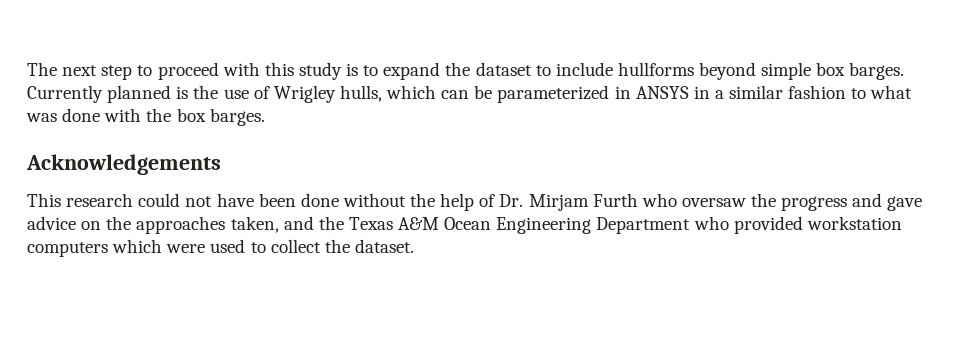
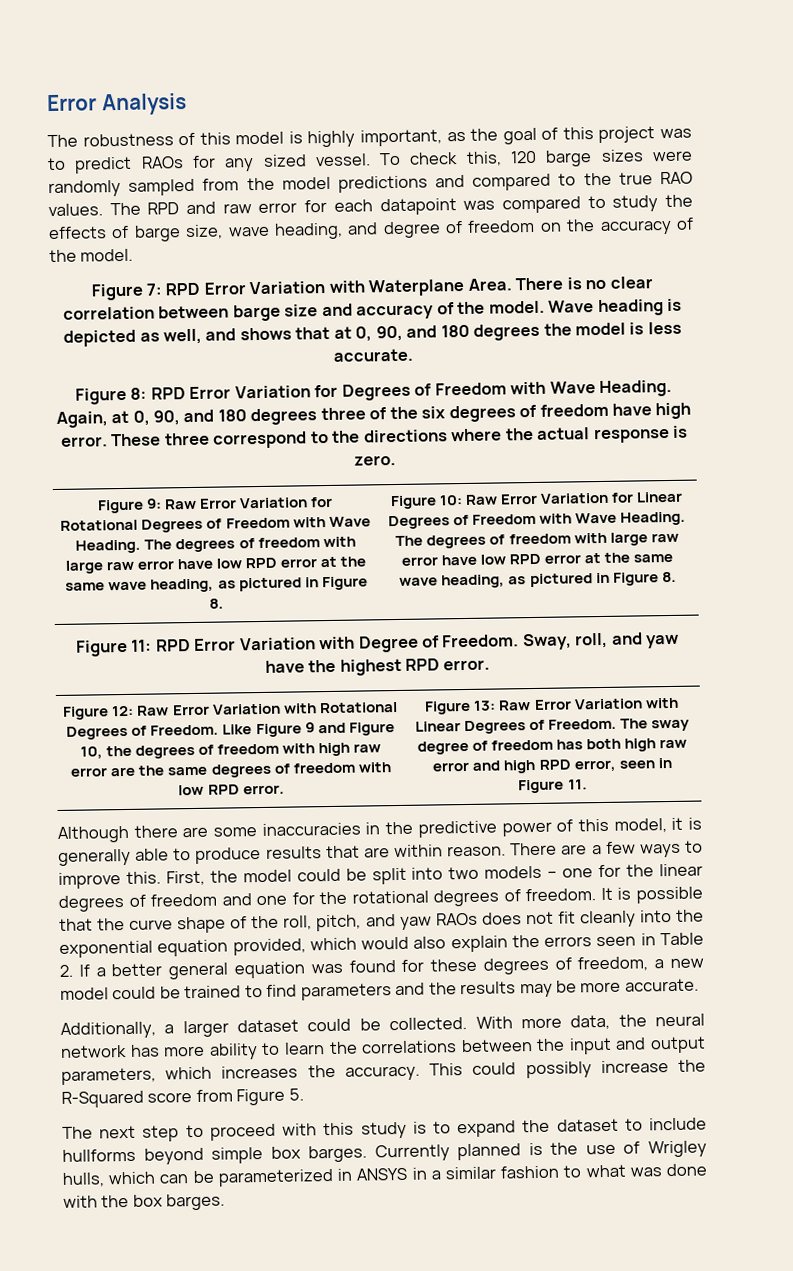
+ Error Analysis
+ The robustness of this model is highly important, as the goal of this project was to predict RAOs for any sized vessel. To check this, 120 barge sizes were randomly sampled from the model predictions and compared to the true RAO values. The RPD and raw error for each datapoint was compared to study the effects of barge size, wave heading, and degree of freedom on the accuracy of the model.
+ Figure 7: RPD Error Variation with Waterplane Area. There is no clear correlation between barge size and accuracy of the model. Wave heading is depicted as well, and shows that at 0, 90, and 180 degrees the model is less accurate.
+ Figure 8: RPD Error Variation for Degrees of Freedom with Wave Heading. Again, at 0, 90, and 180 degrees three of the six degrees of freedom have high error. These three correspond to the directions where the actual response is zero.
+ Figure 9: Raw Error Variation for Rotational Degrees of Freedom with Wave Heading. The degrees of freedom with large raw error have low RPD error at the same wave heading, as pictured in Figure 8. | Figure 10: Raw Error Variation for Linear Degrees of Freedom with Wave Heading. The degrees of freedom with large raw error have low RPD error at the same wave heading, as pictured in Figure 8.
+ Figure 11: RPD Error Variation with Degree of Freedom. Sway, roll, and yaw have the highest RPD error.
+ Figure 12: Raw Error Variation with Rotational Degrees of Freedom. Like Figure 9 and Figure 10, the degrees of freedom with high raw error are the same degrees of freedom with low RPD error. | Figure 13: Raw Error Variation with Linear Degrees of Freedom. The sway degree of freedom has both high raw error and high RPD error, seen in Figure 11.
+ Although there are some inaccuracies in the predictive power of this model, it is generally able to produce results that are within reason. There are a few ways to improve this. First, the model could be split into two models – one for the linear degrees of freedom and one for the rotational degrees of freedom. It is possible that the curve shape of the roll, pitch, and yaw RAOs does not fit cleanly into the exponential equation provided, which would also explain the errors seen in Table 2. If a better general equation was found for these degrees of freedom, a new model could be trained to find parameters and the results may be more accurate.
+ Additionally, a larger dataset could be collected. With more data, the neural network has more ability to learn the correlations between the input and output parameters, which increases the accuracy. This could possibly increase the R-Squared score from Figure 5.
- Acknowledgements
- This research could not have been done without the help of Dr. Mirjam Furth who oversaw the progress and gave advice on the approaches taken, and the Texas A&M Ocean Engineering Department who provided workstation computers which were used to collect the dataset.

